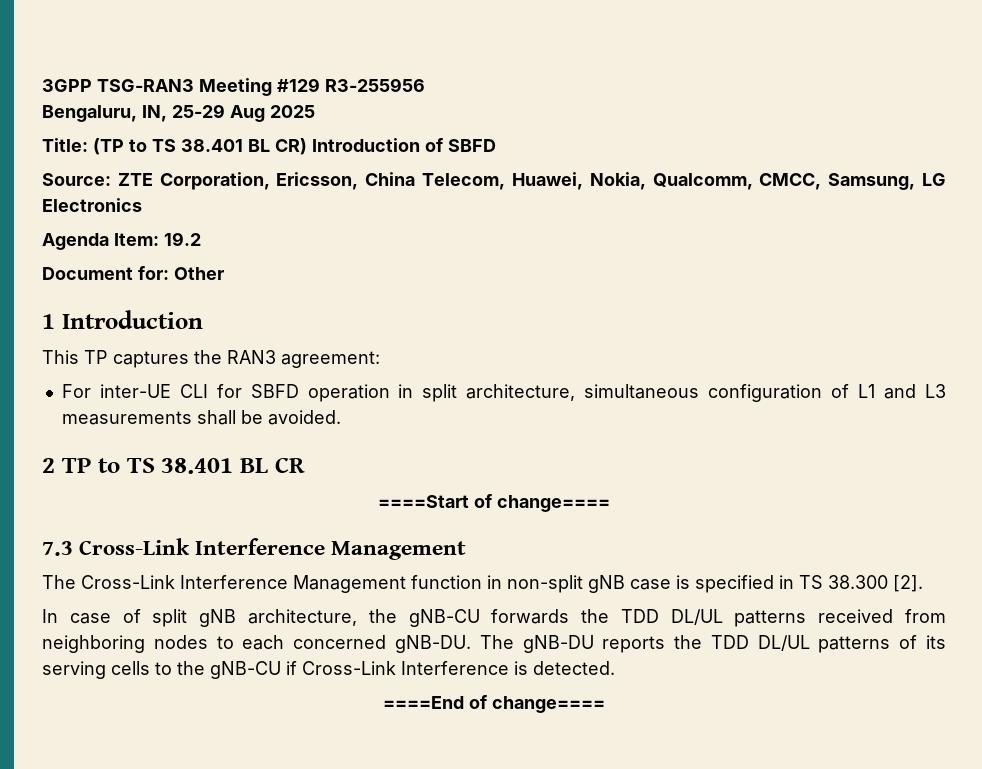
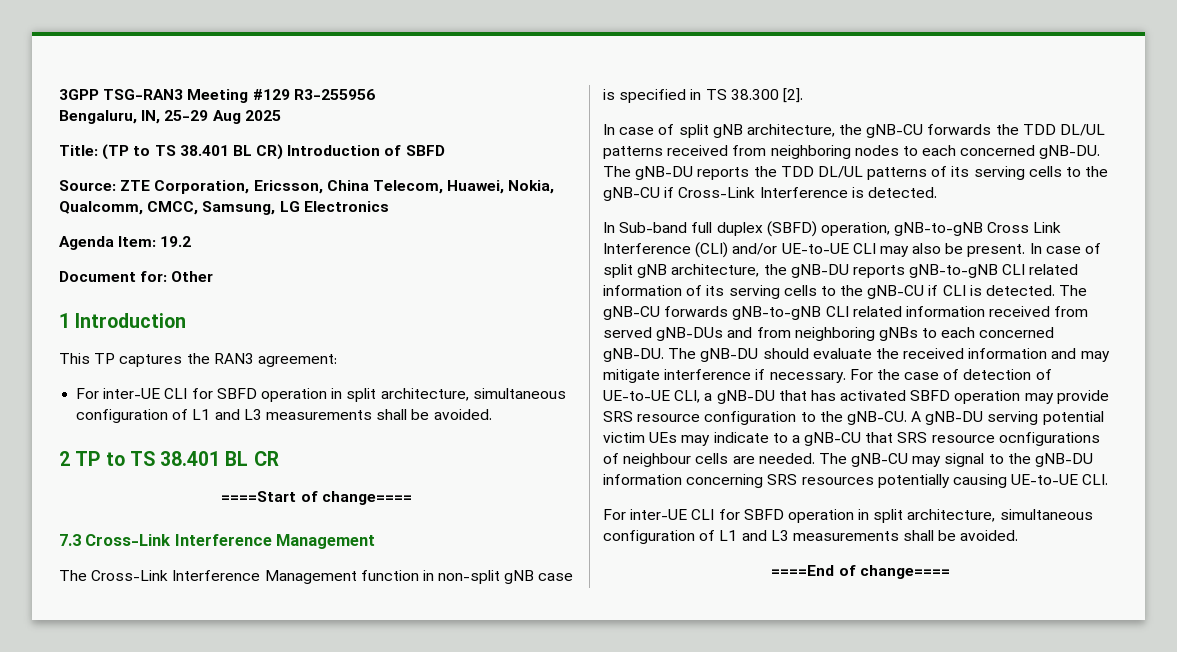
+ In Sub-band full duplex (SBFD) operation, gNB-to-gNB Cross Link Interference (CLI) and/or UE-to-UE CLI may also be present. In case of split gNB architecture, the gNB-DU reports gNB-to-gNB CLI related information of its serving cells to the gNB-CU if CLI is detected. The gNB-CU forwards gNB-to-gNB CLI related information received from served gNB-DUs and from neighboring gNBs to each concerned gNB-DU. The gNB-DU should evaluate the received information and may mitigate interference if necessary. For the case of detection of UE-to-UE CLI, a gNB-DU that has activated SBFD operation may provide SRS resource configuration to the gNB-CU. A gNB-DU serving potential victim UEs may indicate to a gNB-CU that SRS resource ocnfigurations of neighbour cells are needed. The gNB-CU may signal to the gNB-DU information concerning SRS resources potentially causing UE-to-UE CLI.
+ For inter-UE CLI for SBFD operation in split architecture, simultaneous configuration of L1 and L3 measurements shall be avoided.

